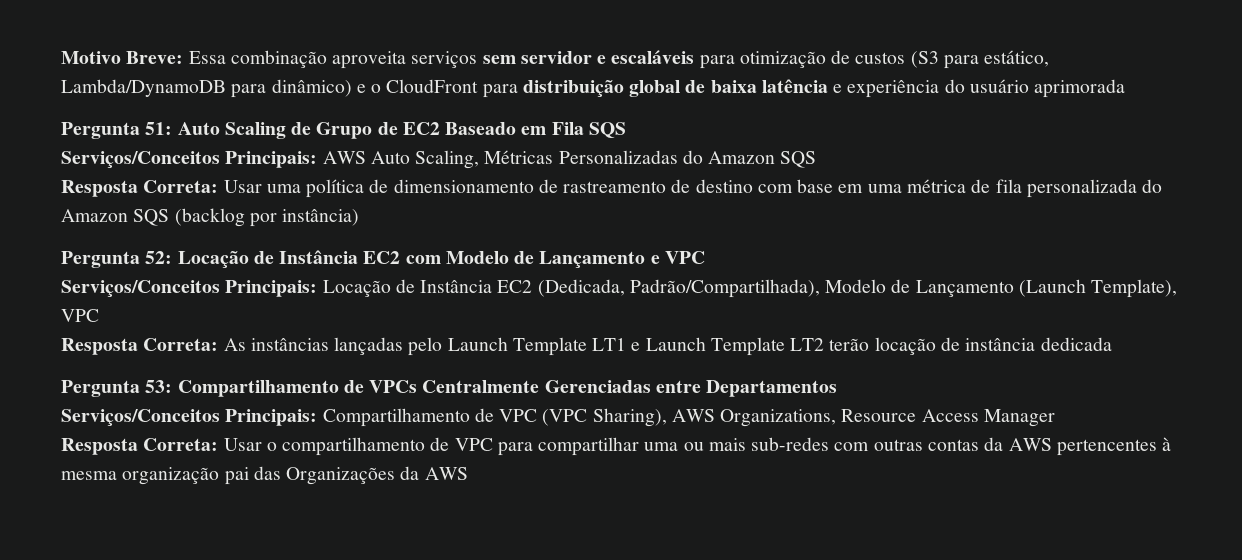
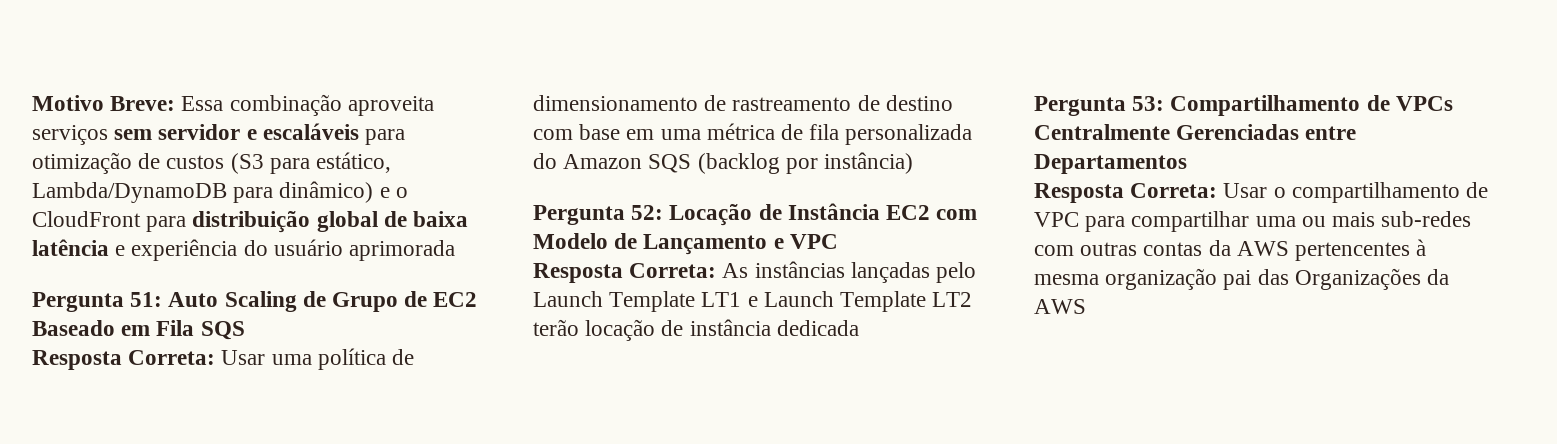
- Serviços/Conceitos Principais: AWS Auto Scaling, Métricas Personalizadas do Amazon SQS
- Serviços/Conceitos Principais: Locação de Instância EC2 (Dedicada, Padrão/Compartilhada), Modelo de Lançamento (Launch Template), VPC
- Serviços/Conceitos Principais: Compartilhamento de VPC (VPC Sharing), AWS Organizations, Resource Access Manager

